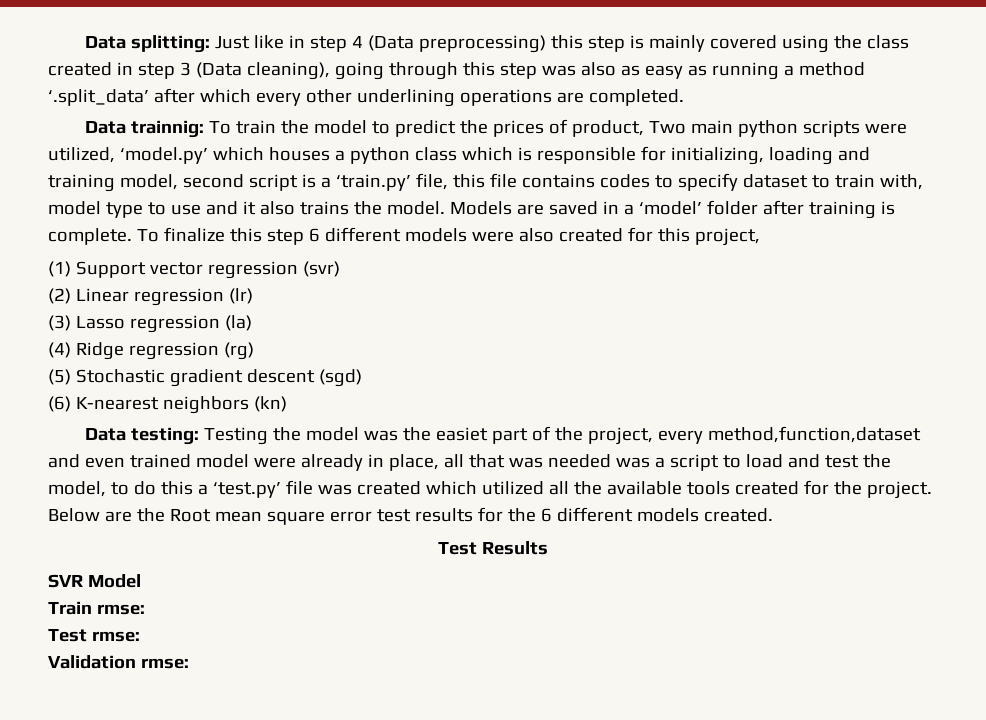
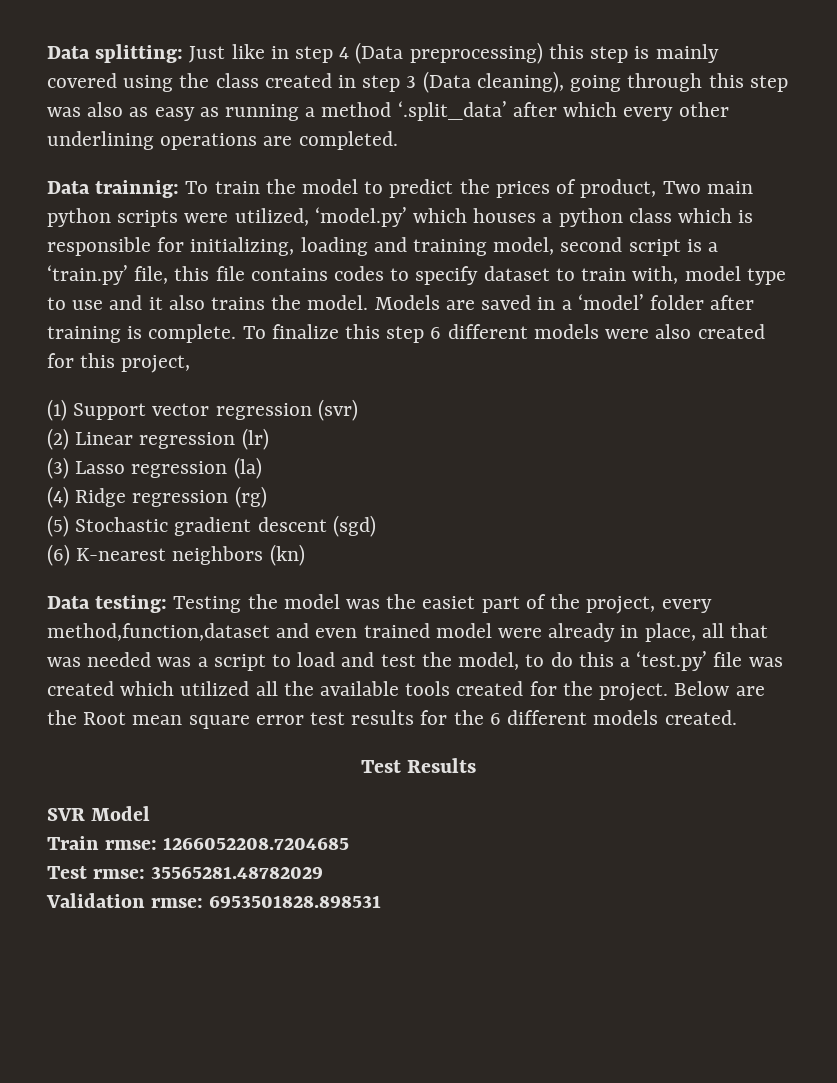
- Train rmse:
+ Train rmse: 1266052208.7204685
- Test rmse:
+ Test rmse: 35565281.48782029
- Validation rmse:
+ Validation rmse: 6953501828.898531

